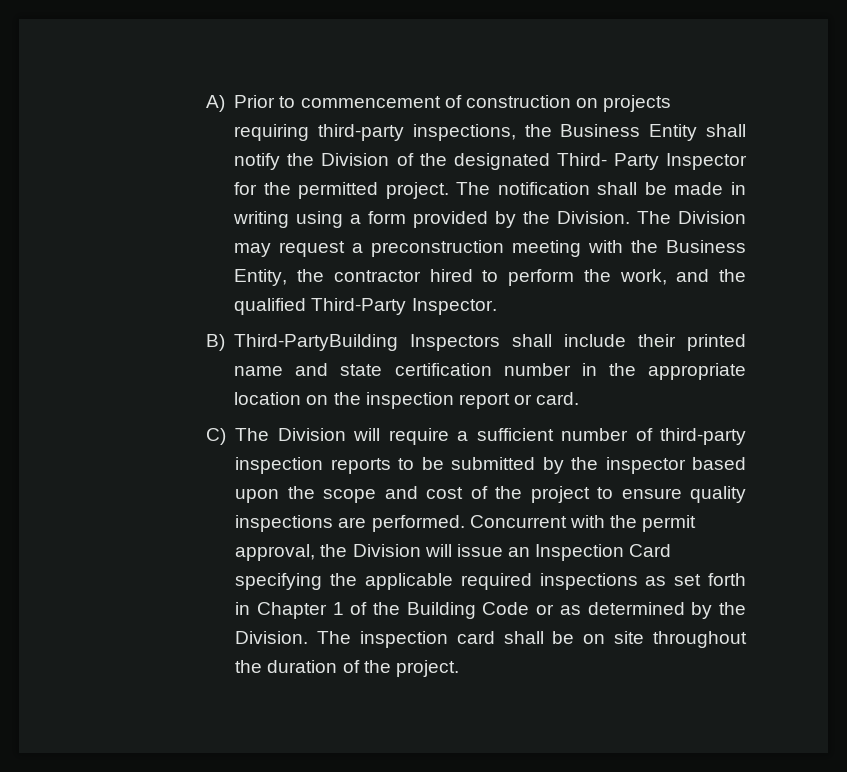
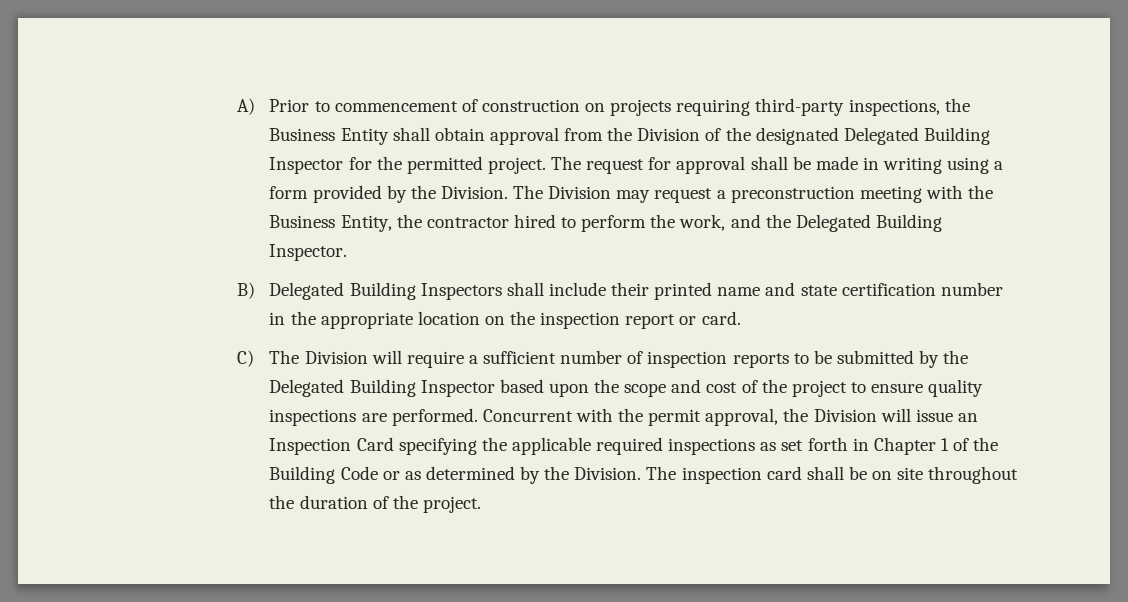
- A) Prior to commencement of construction on projects requiring third-party inspections, the Business Entity shall notify the Division of the designated Third- Party Inspector for the permitted project.
+ A) Prior to commencement of construction on projects requiring third-party inspections, the Business Entity shall obtain approval from the Division of the designated Delegated Building Inspector for the permitted project.
- The notification shall be made in writing using a form provided by the Division.
+ The request for approval shall be made in writing using a form provided by the Division.
- The Division may request a preconstruction meeting with the Business Entity, the contractor hired to perform the work, and the qualified Third-Party Inspector.
+ The Division may request a preconstruction meeting with the Business Entity, the contractor hired to perform the work, and the Delegated Building Inspector.
- B) Third-PartyBuilding Inspectors shall include their printed name and state certification number in the appropriate location on the inspection report or card.
+ B) Delegated Building Inspectors shall include their printed name and state certification number in the appropriate location on the inspection report or card.
- C) The Division will require a sufficient number of third-party inspection reports to be submitted by the inspector based upon the scope and cost of the project to ensure quality inspections are performed.
+ C) The Division will require a sufficient number of inspection reports to be submitted by the Delegated Building Inspector based upon the scope and cost of the project to ensure quality inspections are performed.

